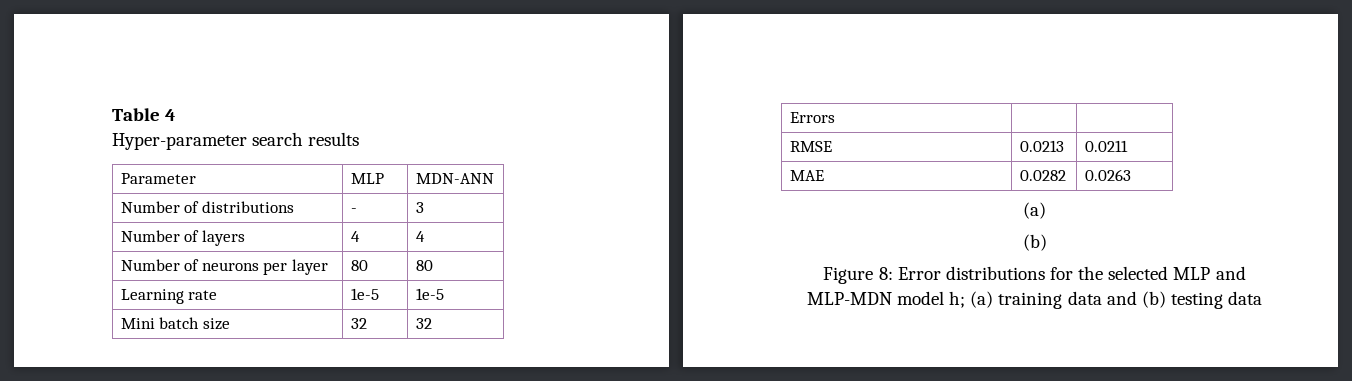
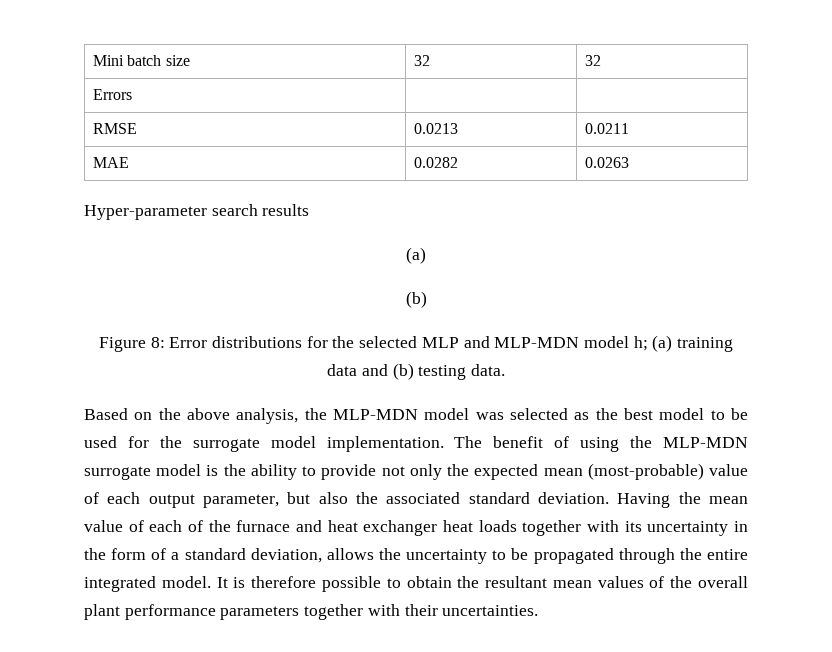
- Table 4
- Hyper-parameter search results
- Parameter | MLP | MDN-ANN
- Number of distributions | - | 3
- Number of layers | 4 | 4
- Number of neurons per layer | 80 | 80
- Learning rate | 1e-5 | 1e-5
+ Hyper-parameter search results
- Figure 8: Error distributions for the selected MLP and MLP-MDN model h; (a) training data and (b) testing data
+ Figure 8: Error distributions for the selected MLP and MLP-MDN model h; (a) training data and (b) testing data.
+ Based on the above analysis, the MLP-MDN model was selected as the best model to be used for the surrogate model implementation. The benefit of using the MLP-MDN surrogate model is the ability to provide not only the expected mean (most-probable) value of each output parameter, but also the associated standard deviation. Having the mean value of each of the furnace and heat exchanger heat loads together with its uncertainty in the form of a standard deviation, allows the uncertainty to be propagated through the entire integrated model. It is therefore possible to obtain the resultant mean values of the overall plant performance parameters together with their uncertainties.

